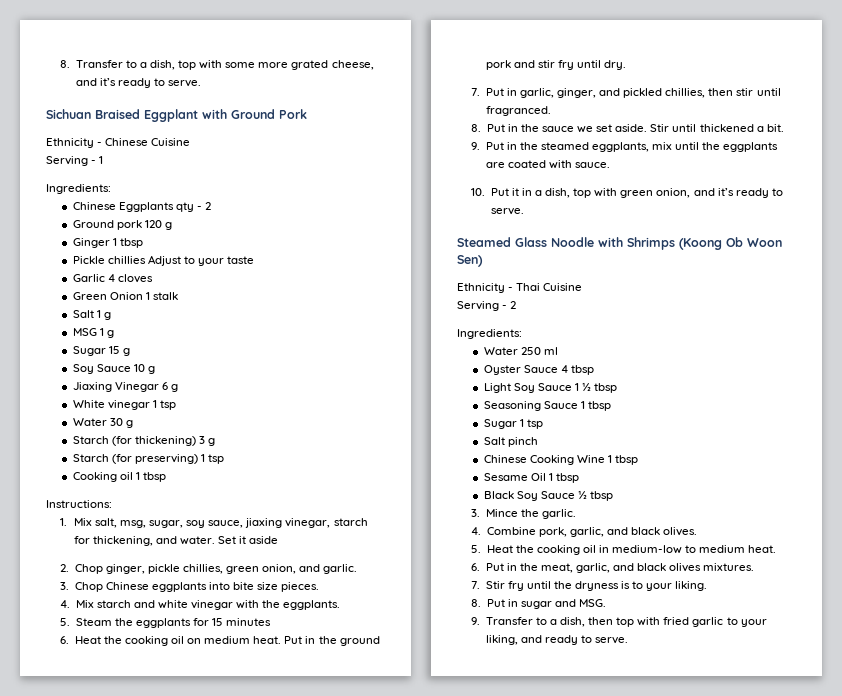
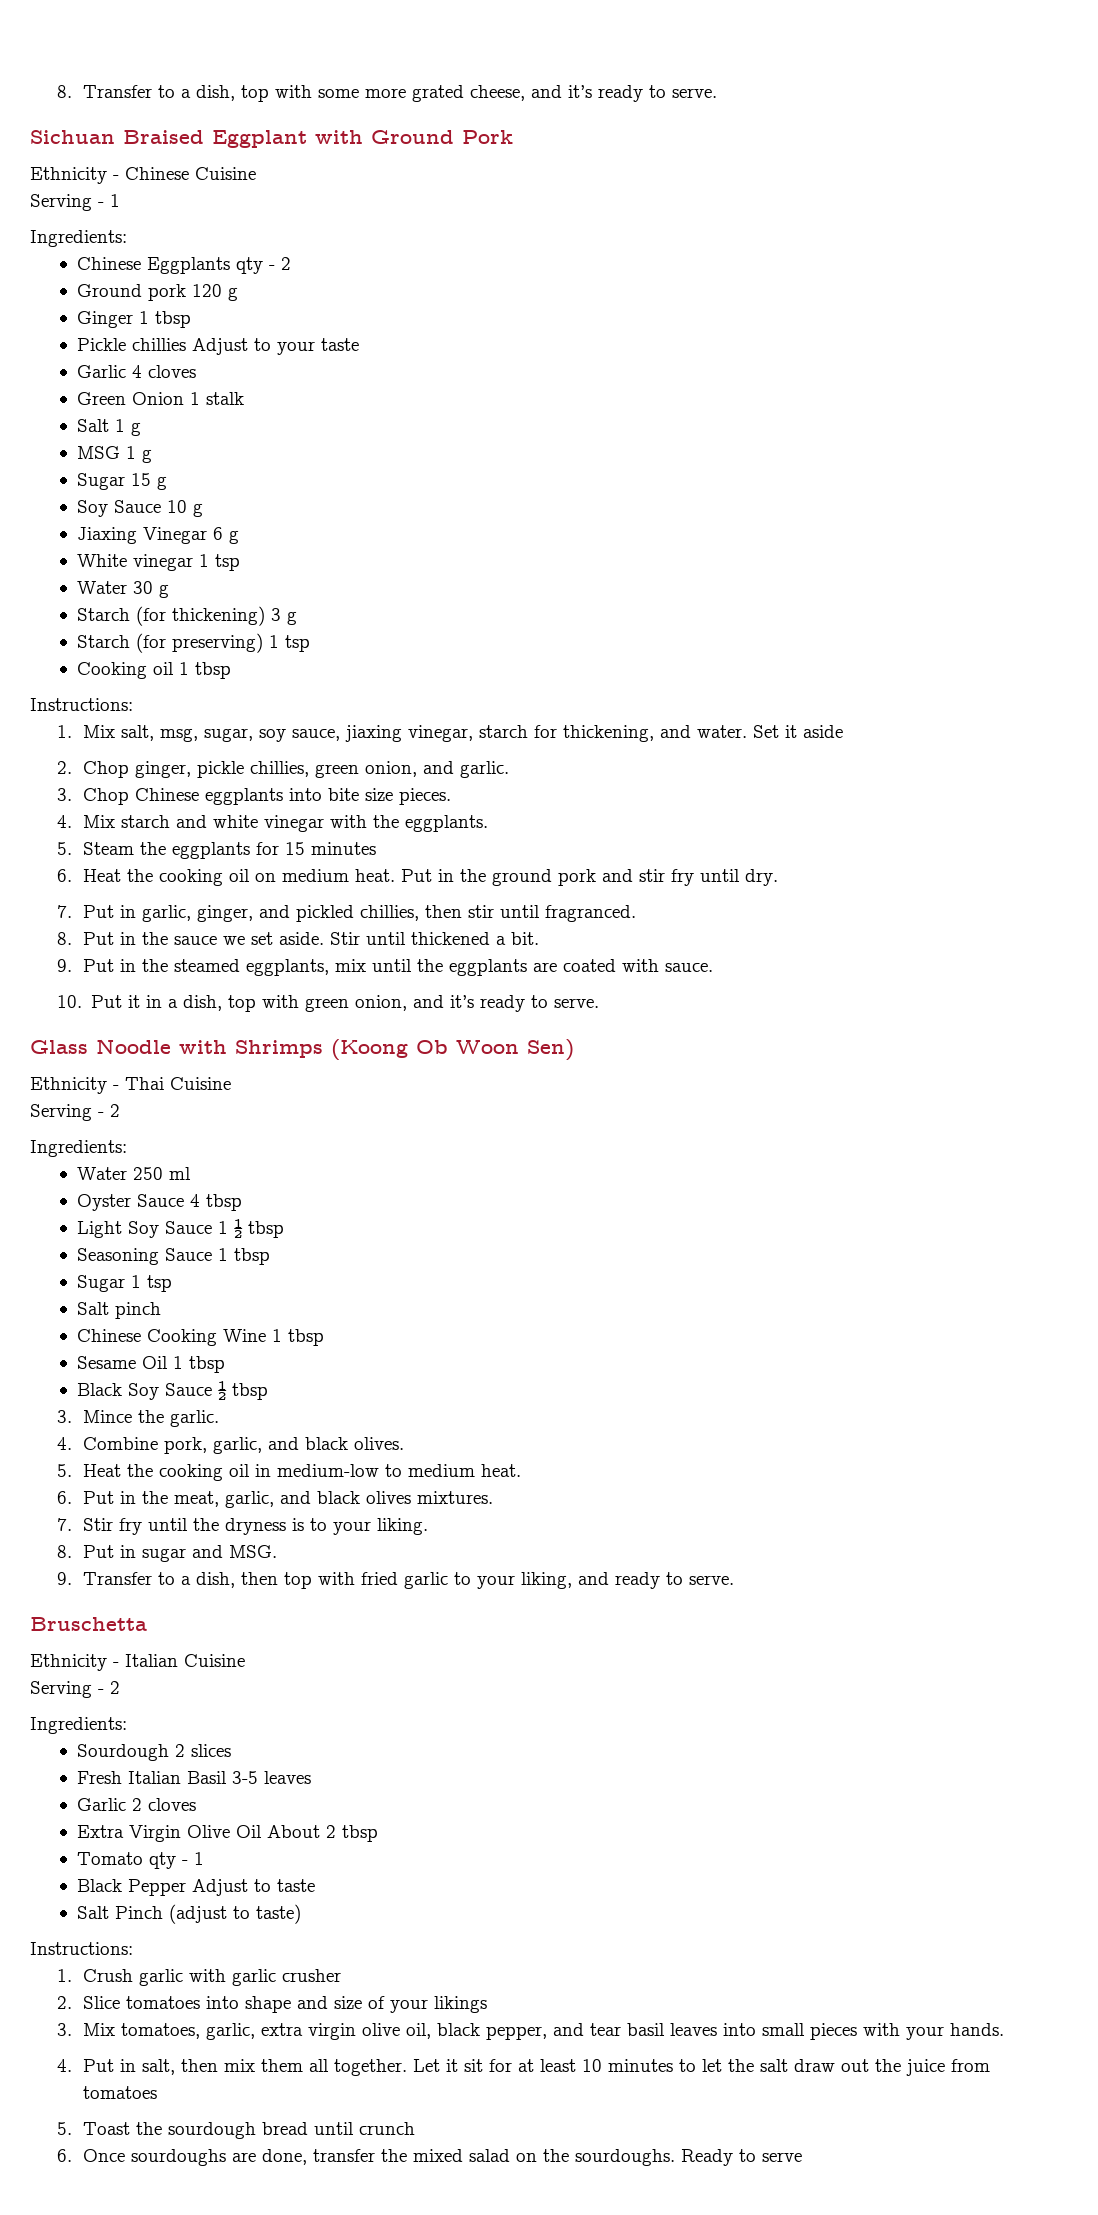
- Steamed Glass Noodle with Shrimps (Koong Ob Woon Sen)
+ Glass Noodle with Shrimps (Koong Ob Woon Sen)
+ Bruschetta
+ Ethnicity - Italian Cuisine
+ Serving - 2
+ Ingredients:
+ Sourdough 2 slices
+ Fresh Italian Basil 3-5 leaves
+ Garlic 2 cloves
+ Extra Virgin Olive Oil About 2 tbsp
+ Tomato qty - 1
+ Black Pepper Adjust to taste
+ Salt Pinch (adjust to taste)
+ Instructions:
+ 1. Crush garlic with garlic crusher
+ 2. Slice tomatoes into shape and size of your likings
+ 3. Mix tomatoes, garlic, extra virgin olive oil, black pepper, and tear basil leaves into small pieces with your hands.
+ 4. Put in salt, then mix them all together. Let it sit for at least 10 minutes to let the salt draw out the juice from tomatoes
+ 5. Toast the sourdough bread until crunch
+ 6. Once sourdoughs are done, transfer the mixed salad on the sourdoughs. Ready to serve

